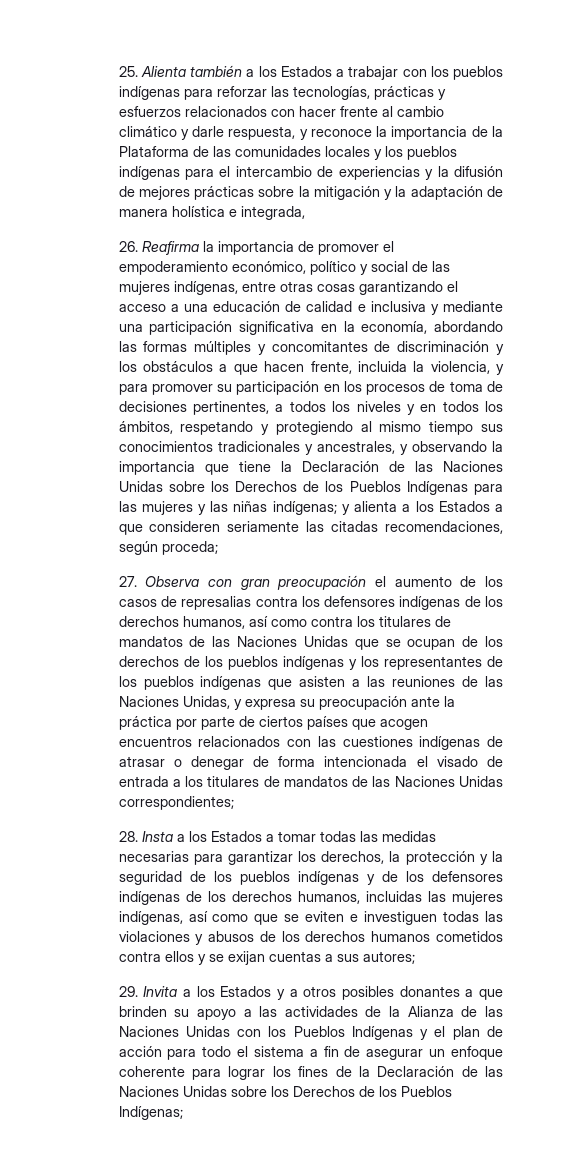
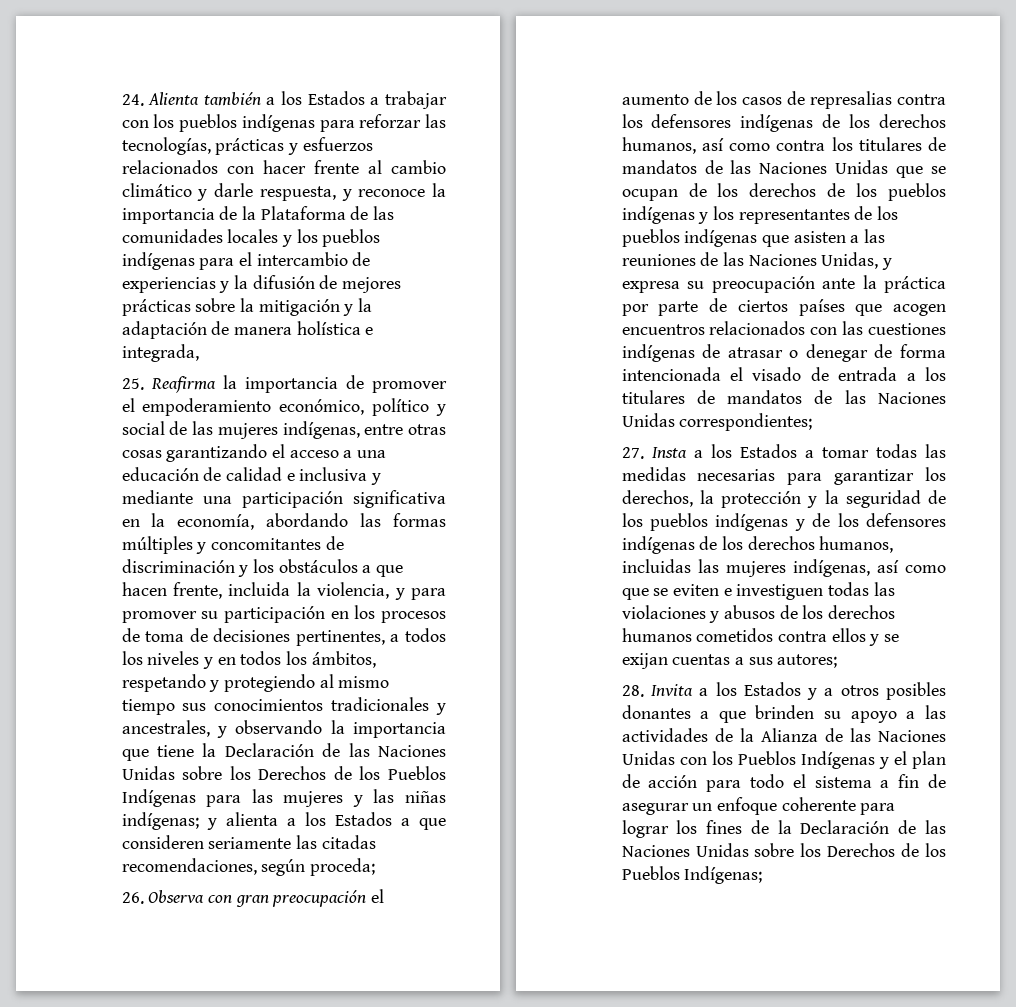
- 25. Alienta también a los Estados a trabajar con los pueblos indígenas para reforzar las tecnologías, prácticas y esfuerzos relacionados con hacer frente al cambio climático y darle respuesta, y reconoce la importancia de la Plataforma de las comunidades locales y los pueblos indígenas para el intercambio de experiencias y la difusión de mejores prácticas sobre la mitigación y la adaptación de manera holística e integrada,
+ 24. Alienta también a los Estados a trabajar con los pueblos indígenas para reforzar las tecnologías, prácticas y esfuerzos relacionados con hacer frente al cambio climático y darle respuesta, y reconoce la importancia de la Plataforma de las comunidades locales y los pueblos indígenas para el intercambio de experiencias y la difusión de mejores prácticas sobre la mitigación y la adaptación de manera holística e integrada,
- 26. Reafirma la importancia de promover el empoderamiento económico, político y social de las mujeres indígenas, entre otras cosas garantizando el acceso a una educación de calidad e inclusiva y mediante una participación significativa en la economía, abordando las formas múltiples y concomitantes de discriminación y los obstáculos a que hacen frente, incluida la violencia, y para promover su participación en los procesos de toma de decisiones pertinentes, a todos los niveles y en todos los ámbitos, respetando y protegiendo al mismo tiempo sus conocimientos tradicionales y ancestrales, y observando la importancia que tiene la Declaración de las Naciones Unidas sobre los Derechos de los Pueblos Indígenas para las mujeres y las niñas indígenas;
+ 25. Reafirma la importancia de promover el empoderamiento económico, político y social de las mujeres indígenas, entre otras cosas garantizando el acceso a una educación de calidad e inclusiva y mediante una participación significativa en la economía, abordando las formas múltiples y concomitantes de discriminación y los obstáculos a que hacen frente, incluida la violencia, y para promover su participación en los procesos de toma de decisiones pertinentes, a todos los niveles y en todos los ámbitos, respetando y protegiendo al mismo tiempo sus conocimientos tradicionales y ancestrales, y observando la importancia que tiene la Declaración de las Naciones Unidas sobre los Derechos de los Pueblos Indígenas para las mujeres y las niñas indígenas;
- 27. Observa con gran preocupación el aumento de los casos de represalias contra los defensores indígenas de los derechos humanos, así como contra los titulares de mandatos de las Naciones Unidas que se ocupan de los derechos de los pueblos indígenas y los representantes de los pueblos indígenas que asisten a las reuniones de las Naciones Unidas, y expresa su preocupación ante la práctica por parte de ciertos países que acogen encuentros relacionados con las cuestiones indígenas de atrasar o denegar de forma intencionada el visado de entrada a los titulares de mandatos de las Naciones Unidas correspondientes;
+ 26. Observa con gran preocupación el aumento de los casos de represalias contra los defensores indígenas de los derechos humanos, así como contra los titulares de mandatos de las Naciones Unidas que se ocupan de los derechos de los pueblos indígenas y los representantes de los pueblos indígenas que asisten a las reuniones de las Naciones Unidas, y expresa su preocupación ante la práctica por parte de ciertos países que acogen encuentros relacionados con las cuestiones indígenas de atrasar o denegar de forma intencionada el visado de entrada a los titulares de mandatos de las Naciones Unidas correspondientes;
- 28. Insta a los Estados a tomar todas las medidas necesarias para garantizar los derechos, la protección y la seguridad de los pueblos indígenas y de los defensores indígenas de los derechos humanos, incluidas las mujeres indígenas, así como que se eviten e investiguen todas las violaciones y abusos de los derechos humanos cometidos contra ellos y se exijan cuentas a sus autores;
+ 27. Insta a los Estados a tomar todas las medidas necesarias para garantizar los derechos, la protección y la seguridad de los pueblos indígenas y de los defensores indígenas de los derechos humanos, incluidas las mujeres indígenas, así como que se eviten e investiguen todas las violaciones y abusos de los derechos humanos cometidos contra ellos y se exijan cuentas a sus autores;
- 29. Invita a los Estados y a otros posibles donantes a que brinden su apoyo a las actividades de la Alianza de las Naciones Unidas con los Pueblos Indígenas y el plan de acción para todo el sistema a fin de asegurar un enfoque coherente para lograr los fines de la Declaración de las Naciones Unidas sobre los Derechos de los Pueblos Indígenas;
+ 28. Invita a los Estados y a otros posibles donantes a que brinden su apoyo a las actividades de la Alianza de las Naciones Unidas con los Pueblos Indígenas y el plan de acción para todo el sistema a fin de asegurar un enfoque coherente para lograr los fines de la Declaración de las Naciones Unidas sobre los Derechos de los Pueblos Indígenas;

